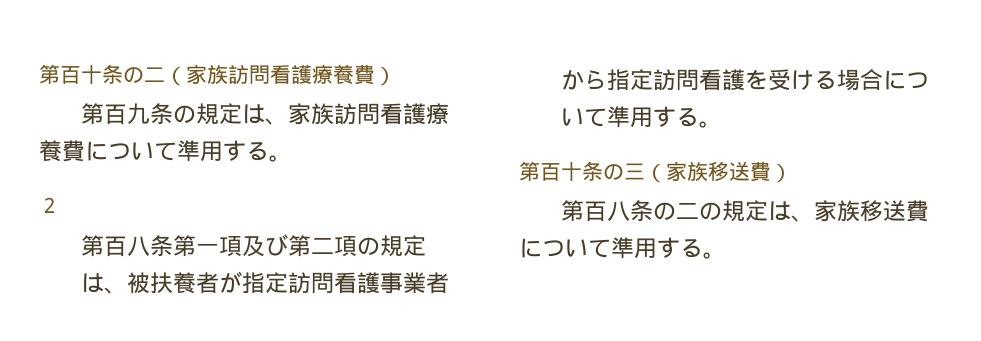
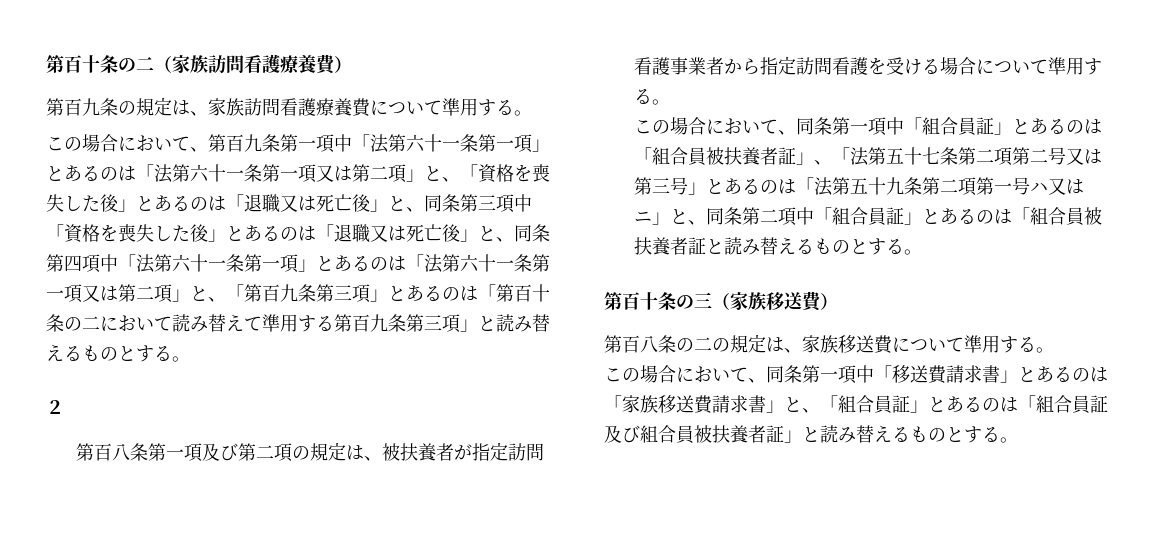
+ この場合において、第百九条第一項中「法第六十一条第一項」とあるのは「法第六十一条第一項又は第二項」と、「資格を喪失した後」とあるのは「退職又は死亡後」と、同条第三項中「資格を喪失した後」とあるのは「退職又は死亡後」と、同条第四項中「法第六十一条第一項」とあるのは「法第六十一条第一項又は第二項」と、「第百九条第三項」とあるのは「第百十条の二において読み替えて準用する第百九条第三項」と読み替えるものとする。
+ この場合において、同条第一項中「組合員証」とあるのは「組合員被扶養者証」、「法第五十七条第二項第二号又は第三号」とあるのは「法第五十九条第二項第一号ハ又はニ」と、同条第二項中「組合員証」とあるのは「組合員被扶養者証と読み替えるものとする。
+ この場合において、同条第一項中「移送費請求書」とあるのは「家族移送費請求書」と、「組合員証」とあるのは「組合員証及び組合員被扶養者証」と読み替えるものとする。

